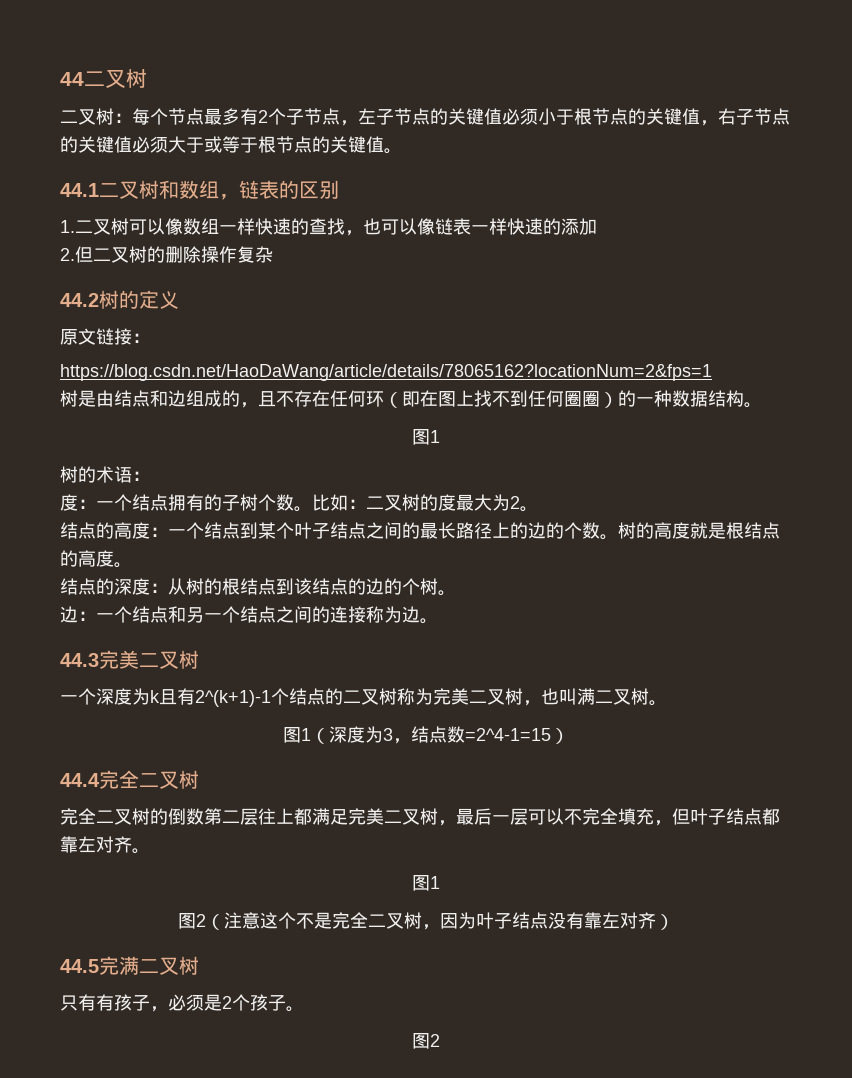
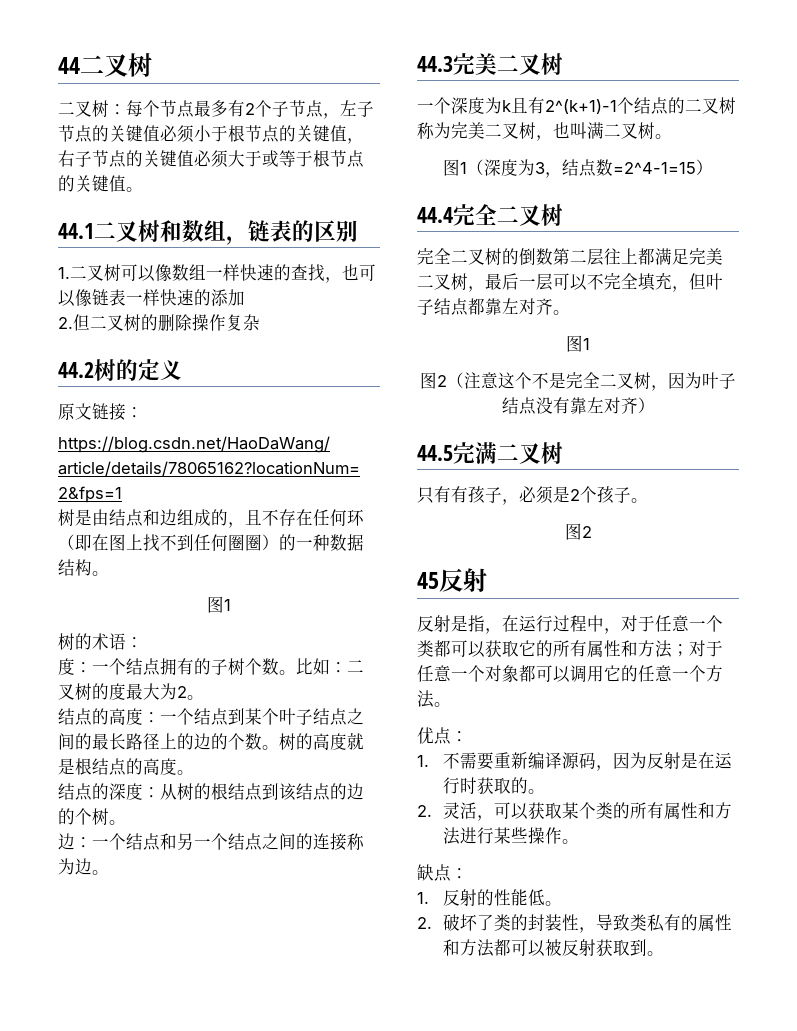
+ 45反射
+ 反射是指，在运行过程中，对于任意一个类都可以获取它的所有属性和方法；对于任意一个对象都可以调用它的任意一个方法。
+ 优点：
+ 1.不需要重新编译源码，因为反射是在运行时获取的。
+ 2.灵活，可以获取某个类的所有属性和方法进行某些操作。
+ 缺点：
+ 1.反射的性能低。
+ 2.破坏了类的封装性，导致类私有的属性和方法都可以被反射获取到。

